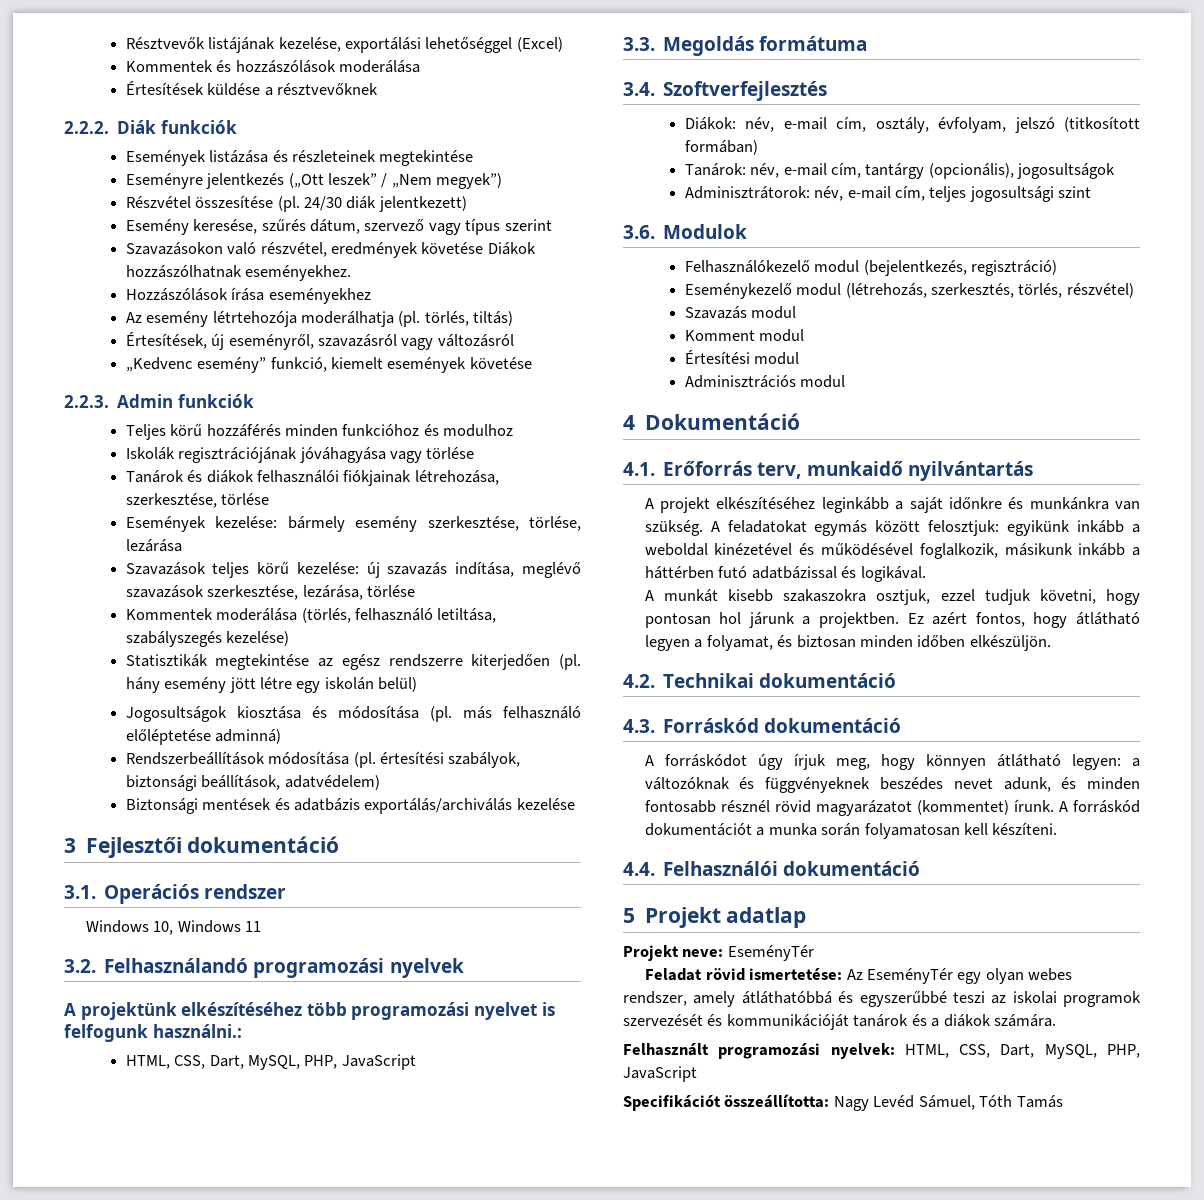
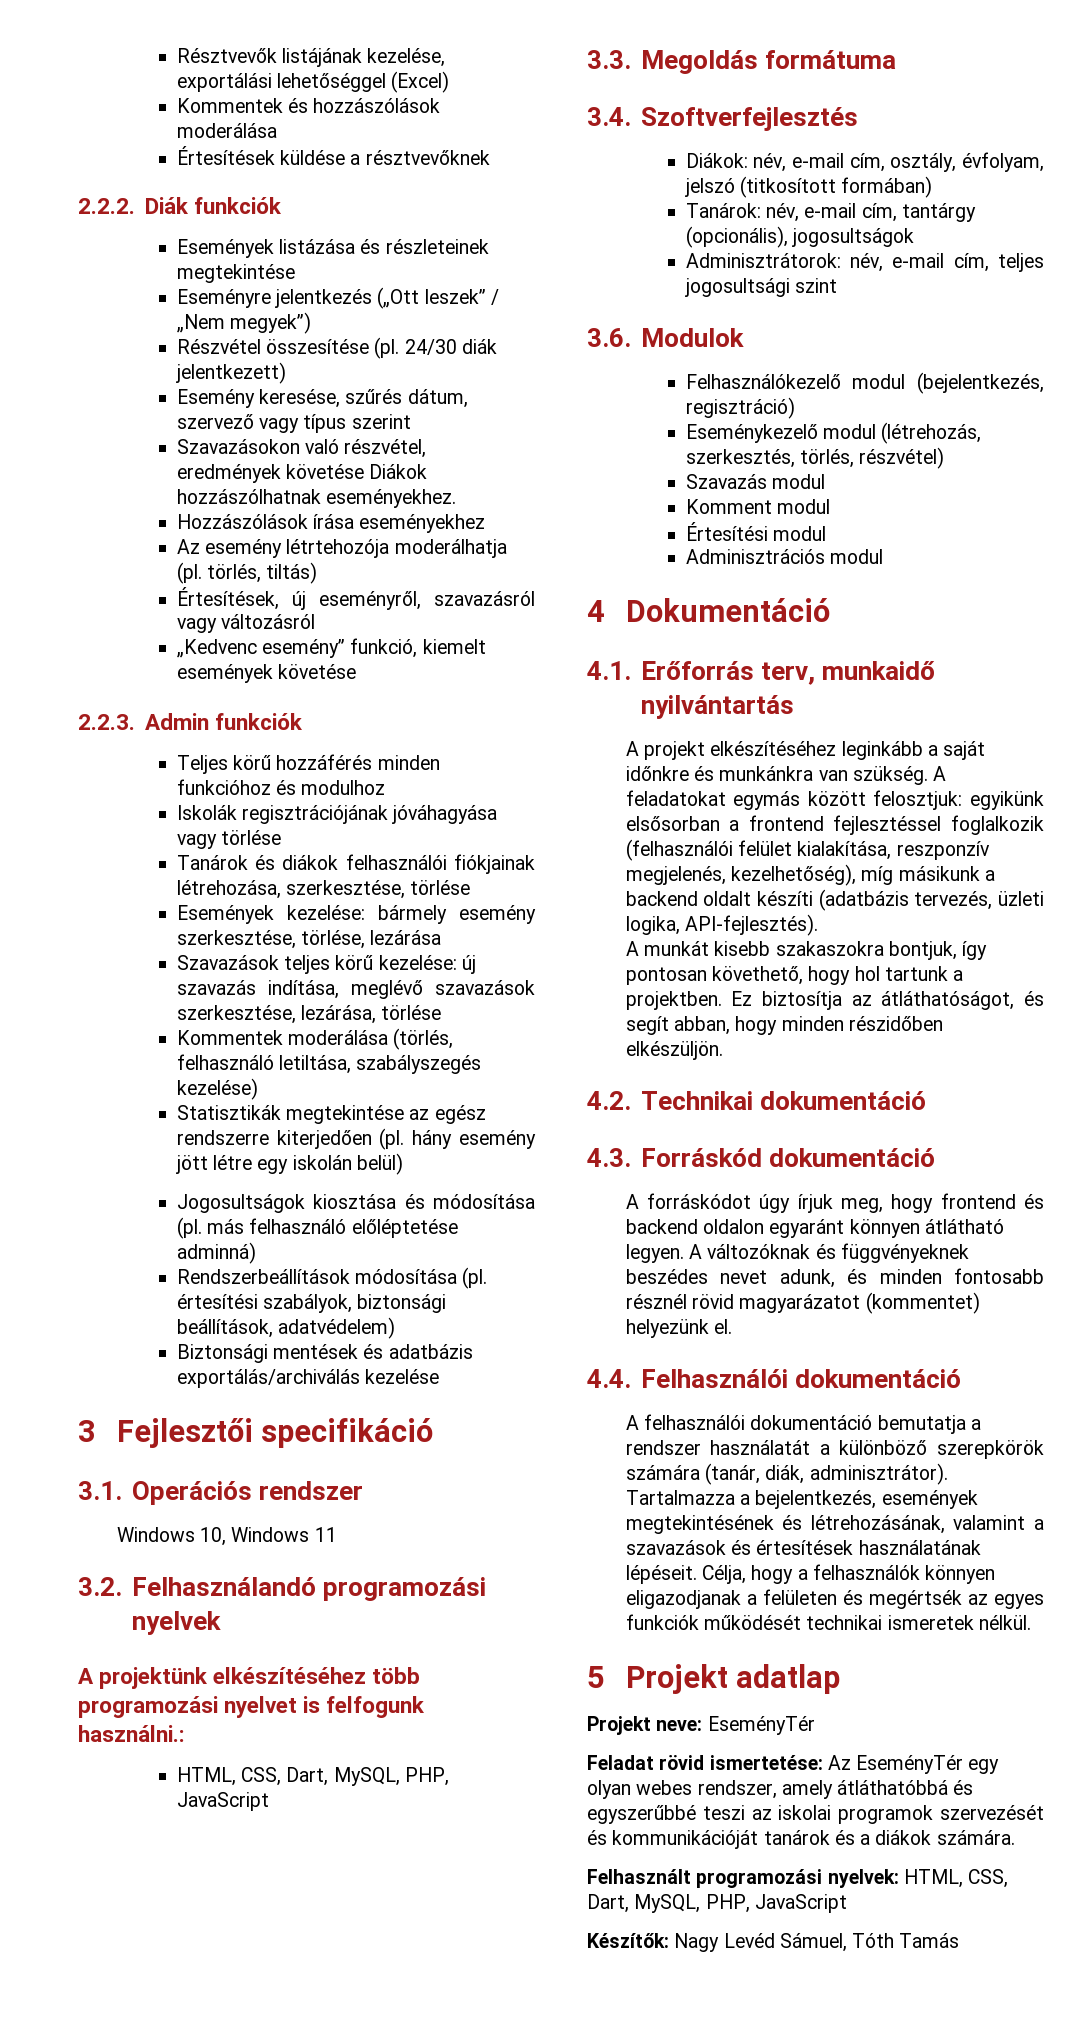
- 3 Fejlesztői dokumentáció
+ 3 Fejlesztői specifikáció
- A feladatokat egymás között felosztjuk: egyikünk inkább a weboldal kinézetével és működésével foglalkozik, másikunk inkább a háttérben futó adatbázissal és logikával.
- A munkát kisebb szakaszokra osztjuk, ezzel tudjuk követni, hogy pontosan hol járunk a projektben. Ez azért fontos, hogy átlátható legyen a folyamat, és biztosan minden időben elkészüljön.
+ A feladatokat egymás között felosztjuk: egyikünk elsősorban a frontend fejlesztéssel foglalkozik (felhasználói felület kialakítása, reszponzív megjelenés, kezelhetőség), míg másikunk a backend oldalt készíti (adatbázis tervezés, üzleti logika, API-fejlesztés).
+ A munkát kisebb szakaszokra bontjuk, így pontosan követhető, hogy hol tartunk a projektben. Ez biztosítja az átláthatóságot, és segít abban, hogy minden részidőben elkészüljön.
- A forráskódot úgy írjuk meg, hogy könnyen átlátható legyen: a változóknak és függvényeknek beszédes nevet adunk, és minden fontosabb résznél rövid magyarázatot (kommentet) írunk. A forráskód dokumentációt a munka során folyamatosan kell készíteni.
+ A forráskódot úgy írjuk meg, hogy frontend és backend oldalon egyaránt könnyen átlátható legyen. A változóknak és függvényeknek beszédes nevet adunk, és minden fontosabb résznél rövid magyarázatot (kommentet) helyezünk el.
  4.4. Felhasználói dokumentáció
+ A felhasználói dokumentáció bemutatja a rendszer használatát a különböző szerepkörök számára (tanár, diák, adminisztrátor). Tartalmazza a bejelentkezés, események megtekintésének és létrehozásának, valamint a szavazások és értesítések használatának lépéseit. Célja, hogy a felhasználók könnyen eligazodjanak a felületen és megértsék az egyes funkciók működését technikai ismeretek nélkül.
- Specifikációt összeállította: Nagy Levéd Sámuel, Tóth Tamás
+ Készítők: Nagy Levéd Sámuel, Tóth Tamás

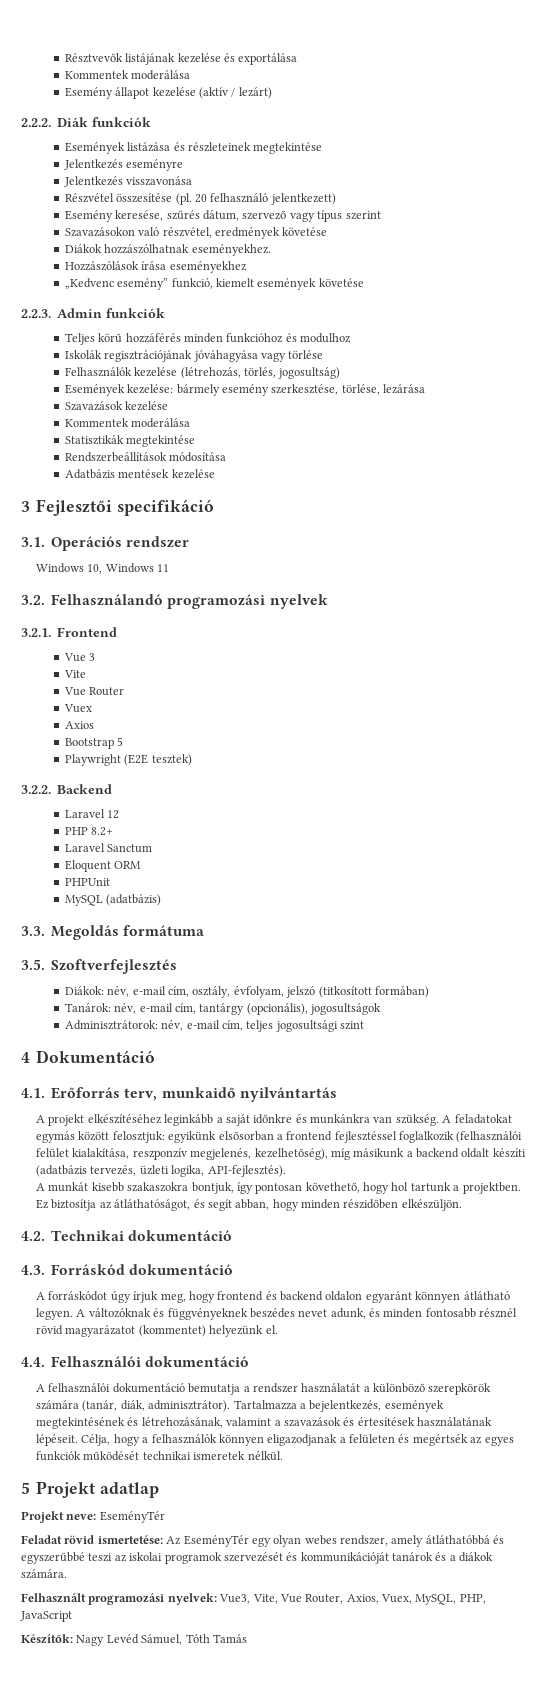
- Résztvevők listájának kezelése, exportálási lehetőséggel (Excel)
- Kommentek és hozzászólások moderálása
- Értesítések küldése a résztvevőknek
+ Résztvevők listájának kezelése és exportálása
+ Kommentek moderálása
+ Esemény állapot kezelése (aktív / lezárt)
- Eseményre jelentkezés („Ott leszek” / „Nem megyek”)
+ Jelentkezés eseményre
+ Jelentkezés visszavonása
- 24/30 diák jelentkezett)
+ 20 felhasználó jelentkezett)
- Szavazásokon való részvétel, eredmények követése Diákok hozzászólhatnak eseményekhez.
+ Szavazásokon való részvétel, eredmények követése
+ Diákok hozzászólhatnak eseményekhez.
- Az esemény létrtehozója moderálhatja (pl. törlés, tiltás)
- Értesítések, új eseményről, szavazásról vagy változásról
- Tanárok és diákok felhasználói fiókjainak létrehozása, szerkesztése, törlése
+ Felhasználók kezelése (létrehozás, törlés, jogosultság)
- Szavazások teljes körű kezelése: új szavazás indítása, meglévő szavazások szerkesztése, lezárása, törlése
- Kommentek moderálása (törlés, felhasználó letiltása, szabályszegés kezelése)
- Statisztikák megtekintése az egész rendszerre kiterjedően (pl. hány esemény jött létre egy iskolán belül)
- Jogosultságok kiosztása és módosítása (pl. más felhasználó előléptetése adminná)
- Rendszerbeállítások módosítása (pl. értesítési szabályok, biztonsági beállítások, adatvédelem)
- Biztonsági mentések és adatbázis exportálás/archiválás kezelése
+ Szavazások kezelése
+ Kommentek moderálása
+ Statisztikák megtekintése
+ Rendszerbeállítások módosítása
+ Adatbázis mentések kezelése
- A projektünk elkészítéséhez több programozási nyelvet is felfogunk használni.:
- HTML, CSS, Dart, MySQL, PHP, JavaScript
+ 3.2.1. Frontend
+ Vue 3
+ Vite
+ Vue Router
+ Vuex
+ Axios
+ Bootstrap 5
+ Playwright (E2E tesztek)
+ 3.2.2. Backend
+ Laravel 12
+ PHP 8.2+
+ Laravel Sanctum
+ Eloquent ORM
+ PHPUnit
+ MySQL (adatbázis)
- 3.4. Szoftverfejlesztés
+ 3.5. Szoftverfejlesztés
- 3.6. Modulok
- Felhasználókezelő modul (bejelentkezés, regisztráció)
- Eseménykezelő modul (létrehozás, szerkesztés, törlés, részvétel)
- Szavazás modul
- Komment modul
- Értesítési modul
- Adminisztrációs modul
- Felhasznált programozási nyelvek: HTML, CSS, Dart, MySQL, PHP, JavaScript
+ Felhasznált programozási nyelvek: Vue3, Vite, Vue Router, Axios, Vuex, MySQL, PHP, JavaScript

